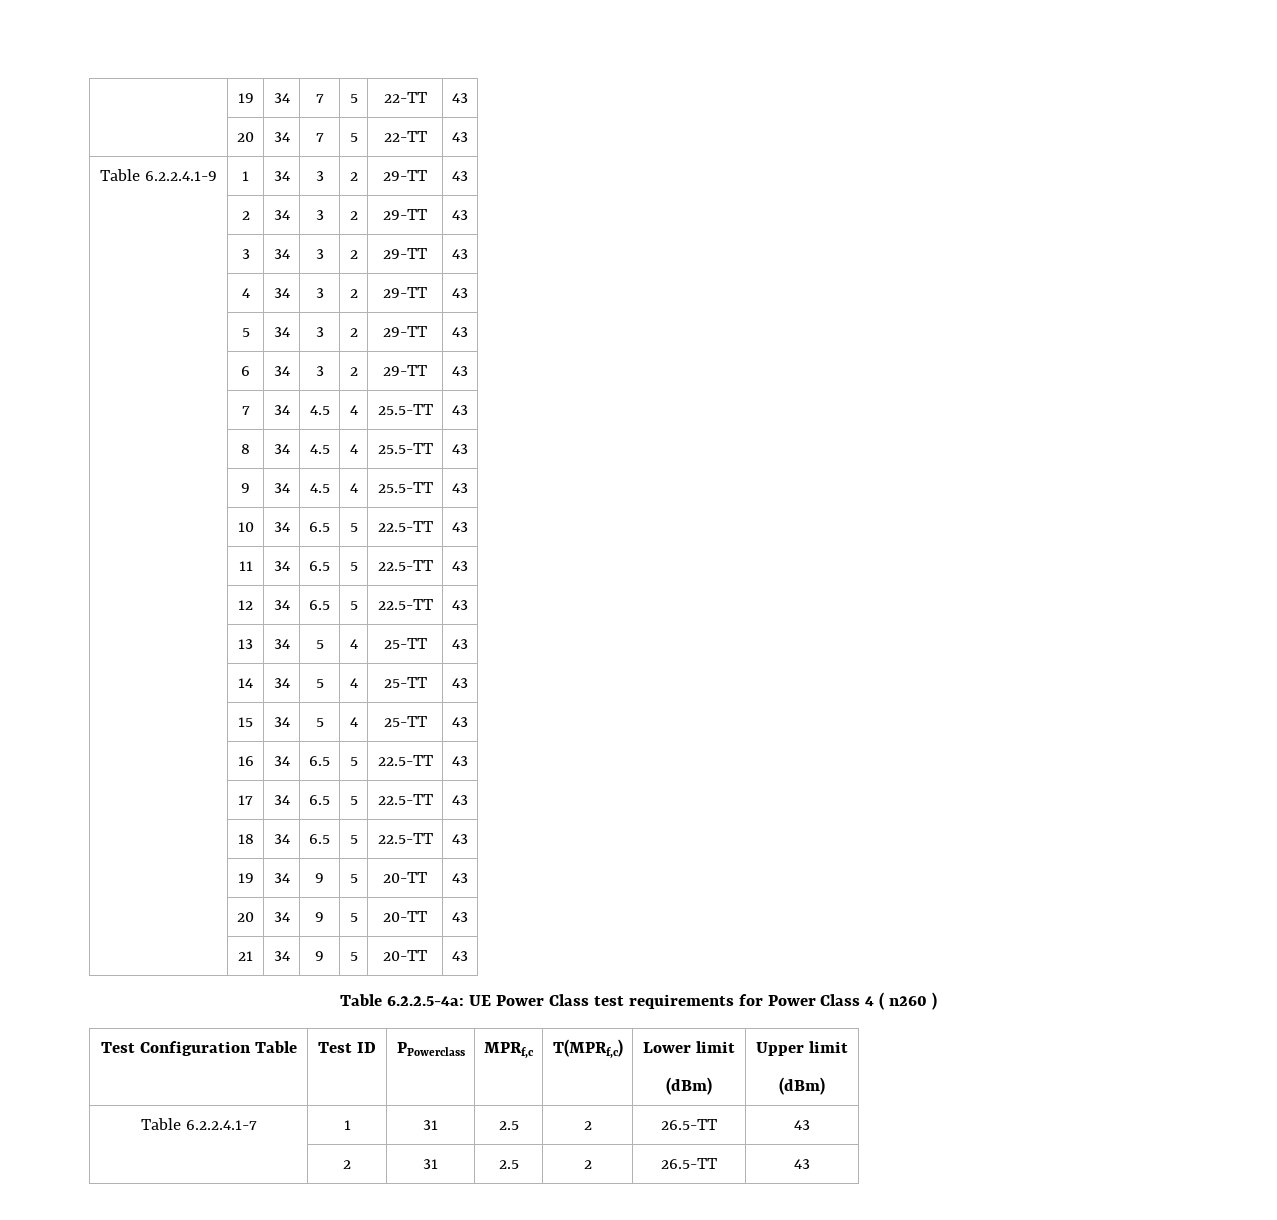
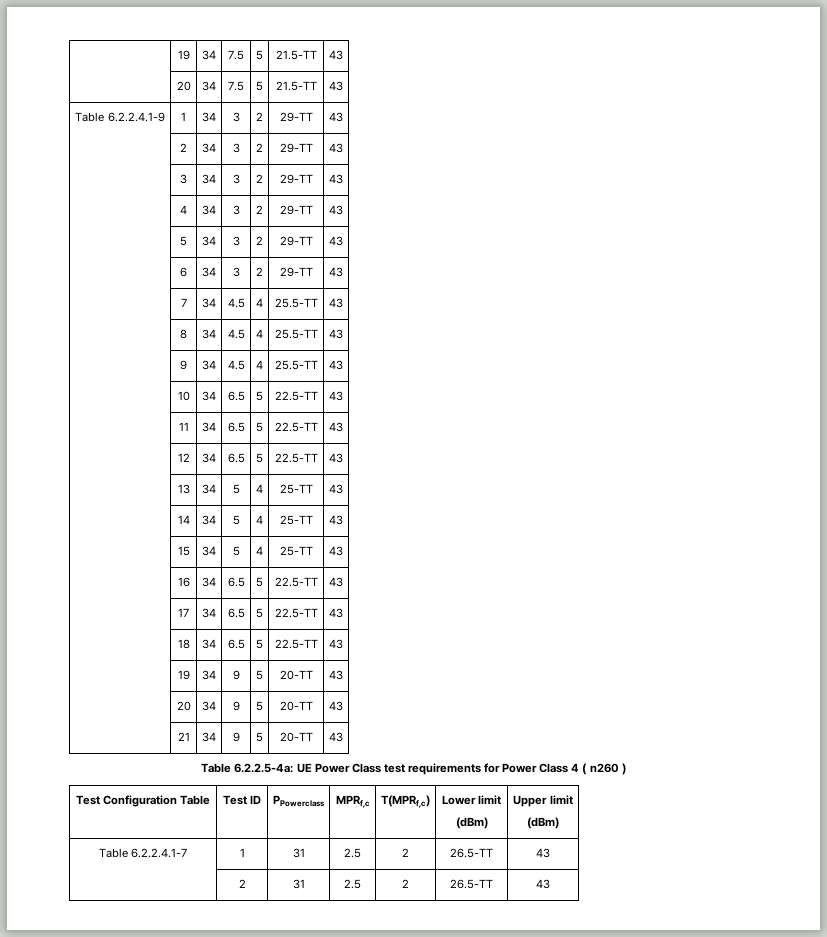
- | 19 | 34 | 7 | 5 | 22-TT | 43
- | 20 | 34 | 7 | 5 | 22-TT | 43
+ | 19 | 34 | 7.5 | 5 | 21.5-TT | 43
+ | 20 | 34 | 7.5 | 5 | 21.5-TT | 43

